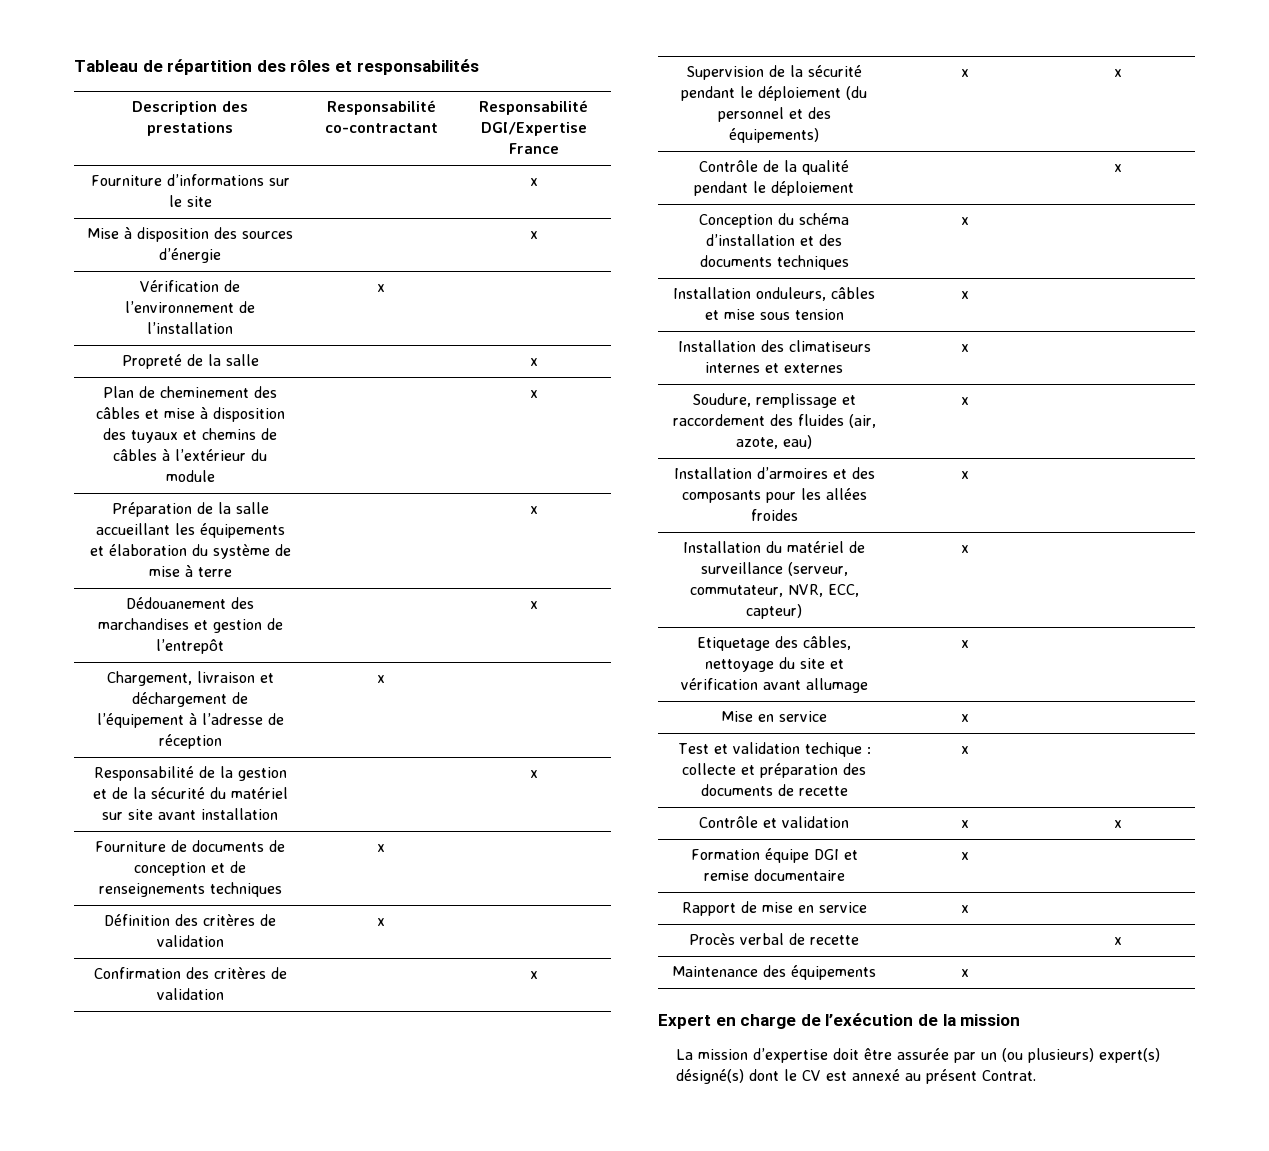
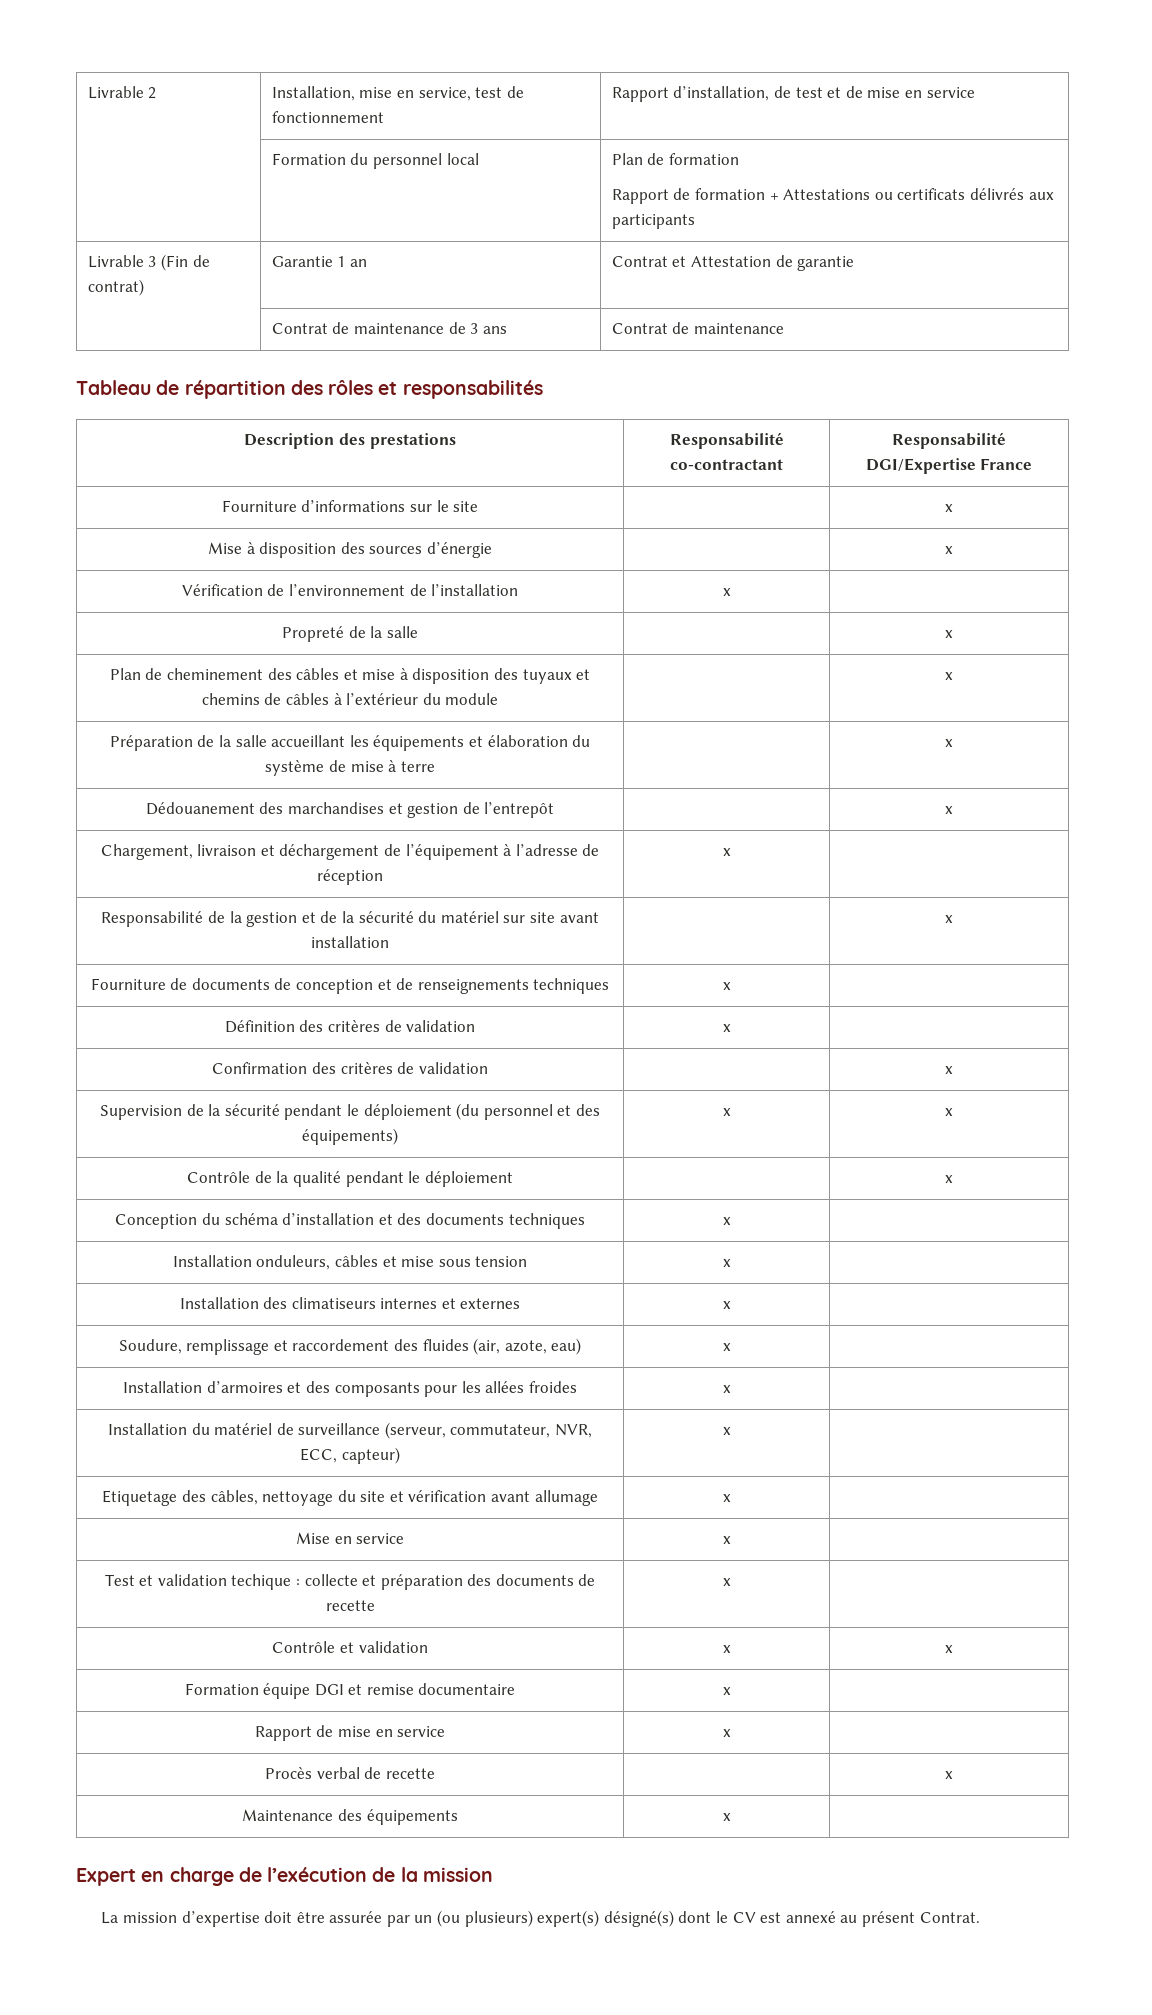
+ Livrable 2 | Installation, mise en service, test de fonctionnement | Rapport d’installation, de test et de mise en service
+ | Formation du personnel local | Plan de formation
+ Rapport de formation + Attestations ou certificats délivrés aux participants
+ Livrable 3 (Fin de contrat) | Garantie 1 an | Contrat et Attestation de garantie
+ | Contrat de maintenance de 3 ans | Contrat de maintenance

